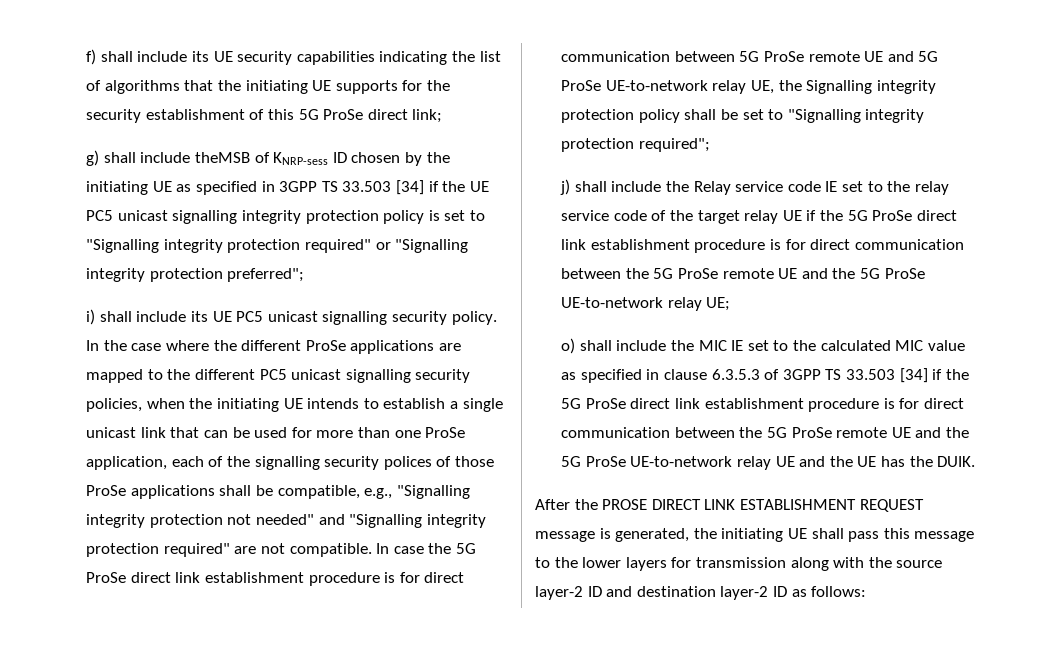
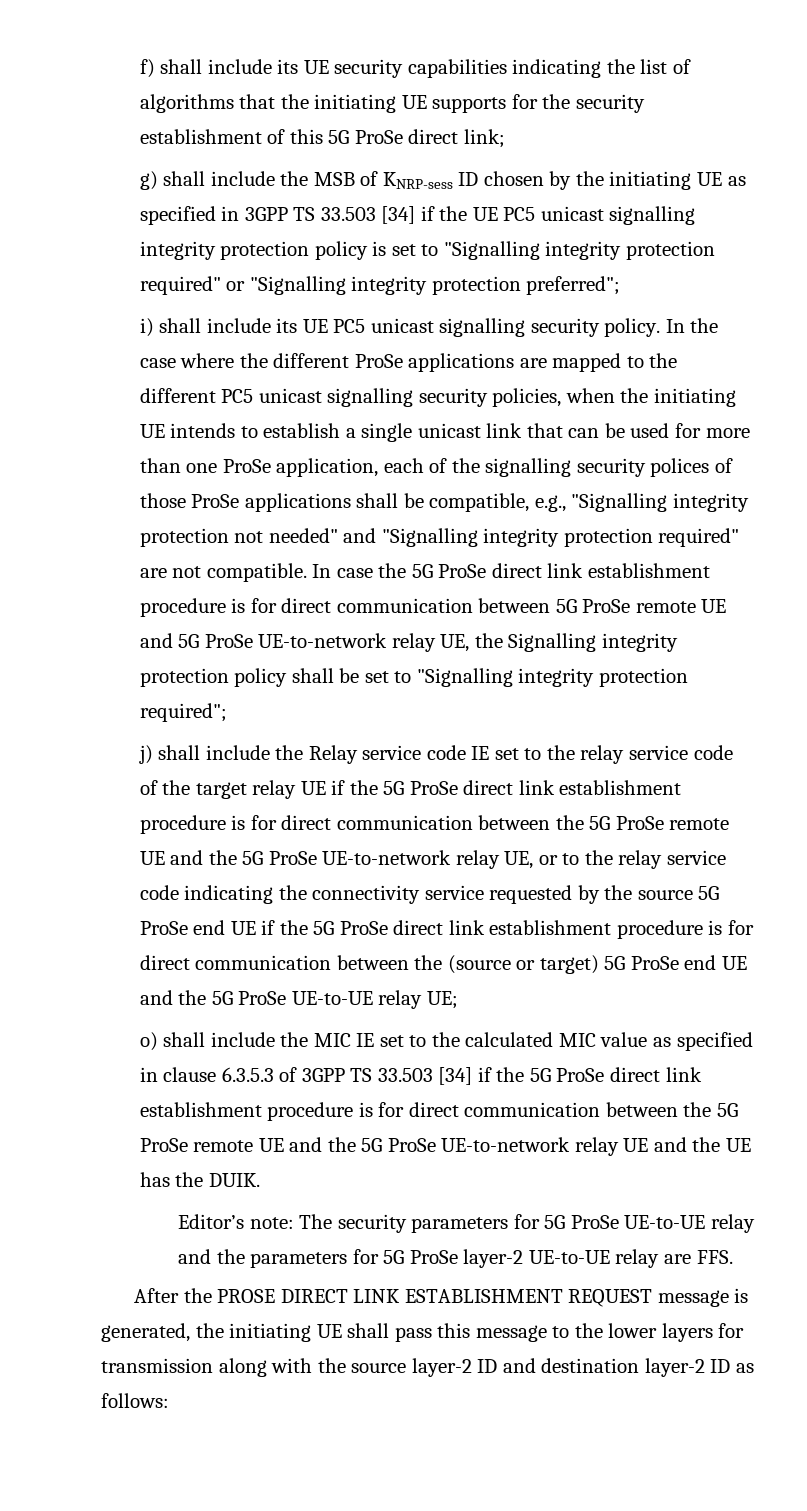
- g) shall include theMSB of KNRP-sess ID chosen by the initiating UE as specified in 3GPP TS 33.503 [34] if the UE PC5 unicast signalling integrity protection policy is set to "Signalling integrity protection required" or "Signalling integrity protection preferred";
+ g) shall include the MSB of KNRP-sess ID chosen by the initiating UE as specified in 3GPP TS 33.503 [34] if the UE PC5 unicast signalling integrity protection policy is set to "Signalling integrity protection required" or "Signalling integrity protection preferred";
- j) shall include the Relay service code IE set to the relay service code of the target relay UE if the 5G ProSe direct link establishment procedure is for direct communication between the 5G ProSe remote UE and the 5G ProSe UE-to-network relay UE;
+ j) shall include the Relay service code IE set to the relay service code of the target relay UE if the 5G ProSe direct link establishment procedure is for direct communication between the 5G ProSe remote UE and the 5G ProSe UE-to-network relay UE, or to the relay service code indicating the connectivity service requested by the source 5G ProSe end UE if the 5G ProSe direct link establishment procedure is for direct communication between the (source or target) 5G ProSe end UE and the 5G ProSe UE-to-UE relay UE;
+ Editor’s note: The security parameters for 5G ProSe UE-to-UE relay and the parameters for 5G ProSe layer-2 UE-to-UE relay are FFS.

